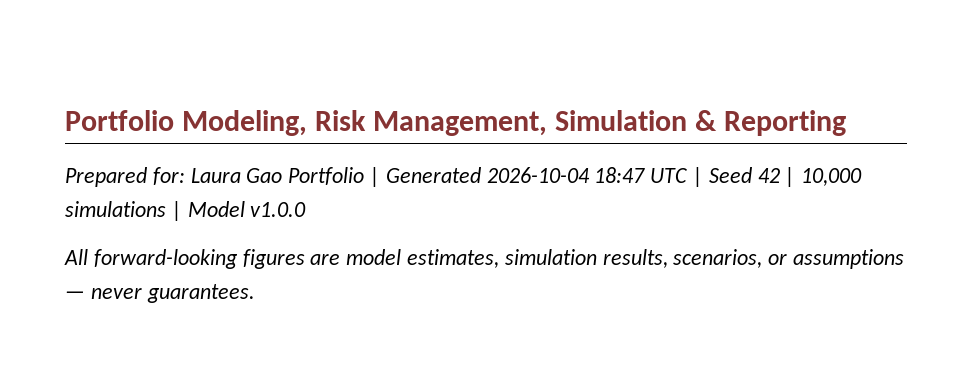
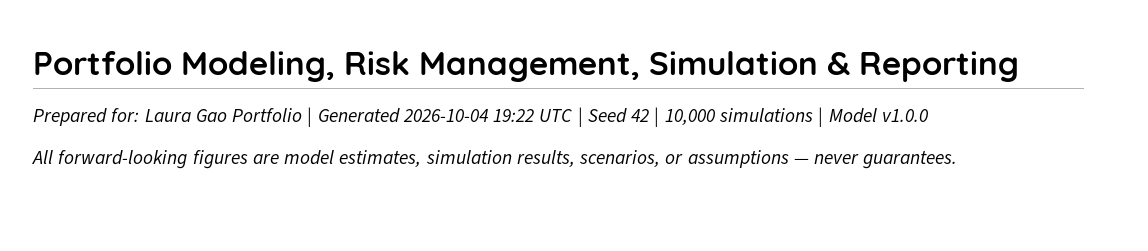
- Prepared for: Laura Gao Portfolio | Generated 2026-10-04 18:47 UTC | Seed 42 | 10,000 simulations | Model v1.0.0
+ Prepared for: Laura Gao Portfolio | Generated 2026-10-04 19:22 UTC | Seed 42 | 10,000 simulations | Model v1.0.0

